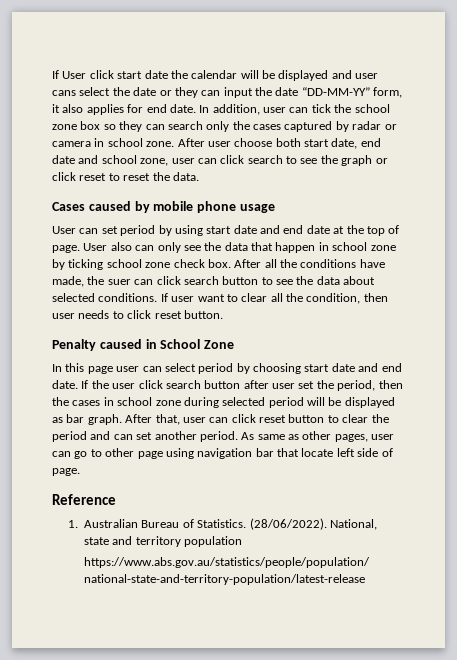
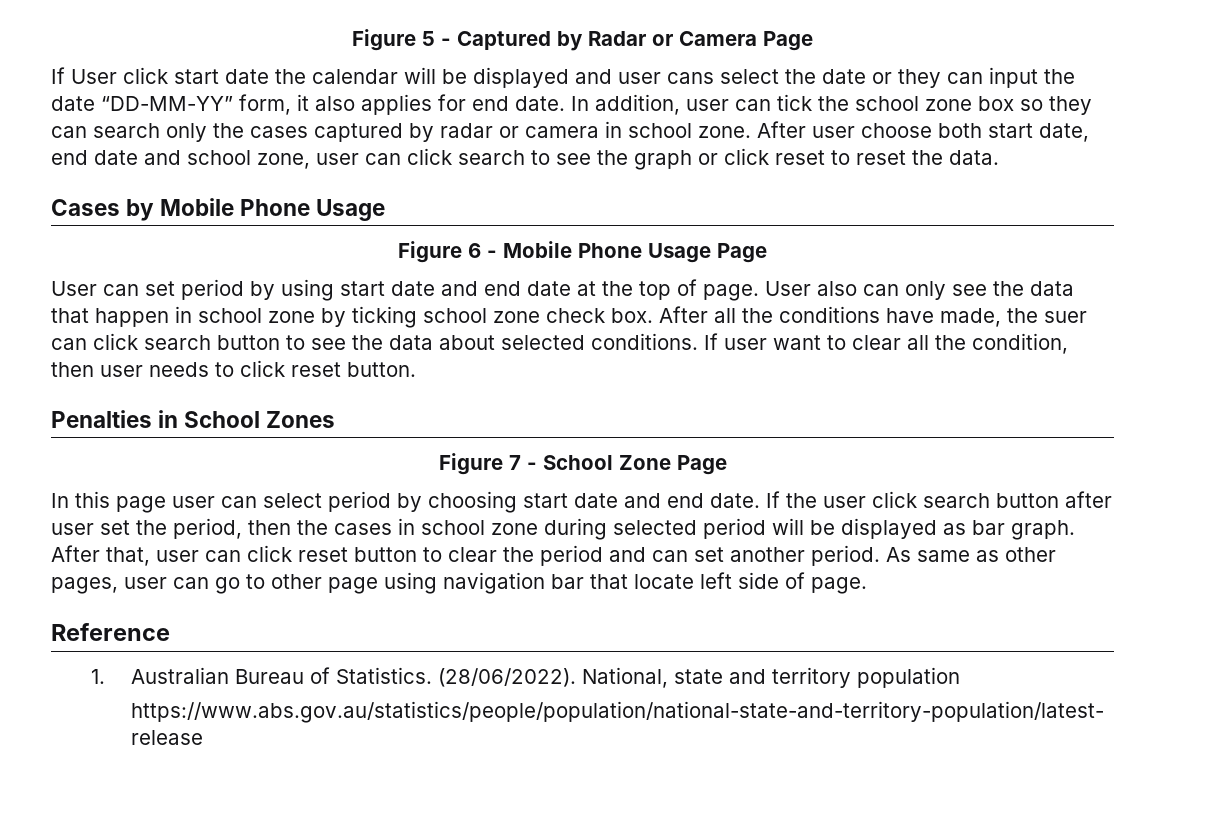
+ Figure 5 - Captured by Radar or Camera Page
- Cases caused by mobile phone usage
+ Cases by Mobile Phone Usage
+ Figure 6 - Mobile Phone Usage Page
- Penalty caused in School Zone
+ Penalties in School Zones
+ Figure 7 - School Zone Page

